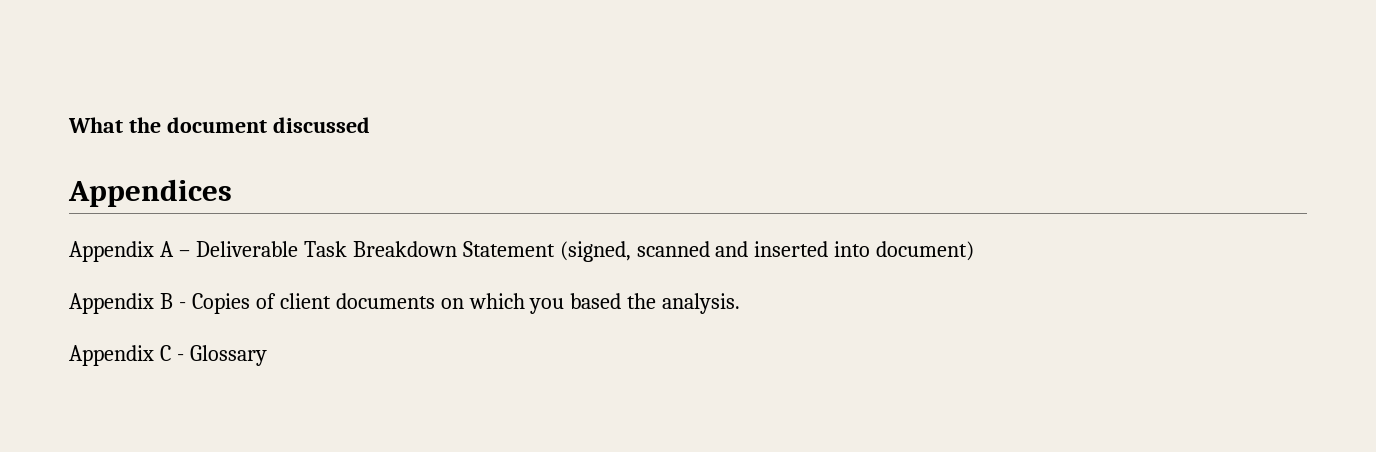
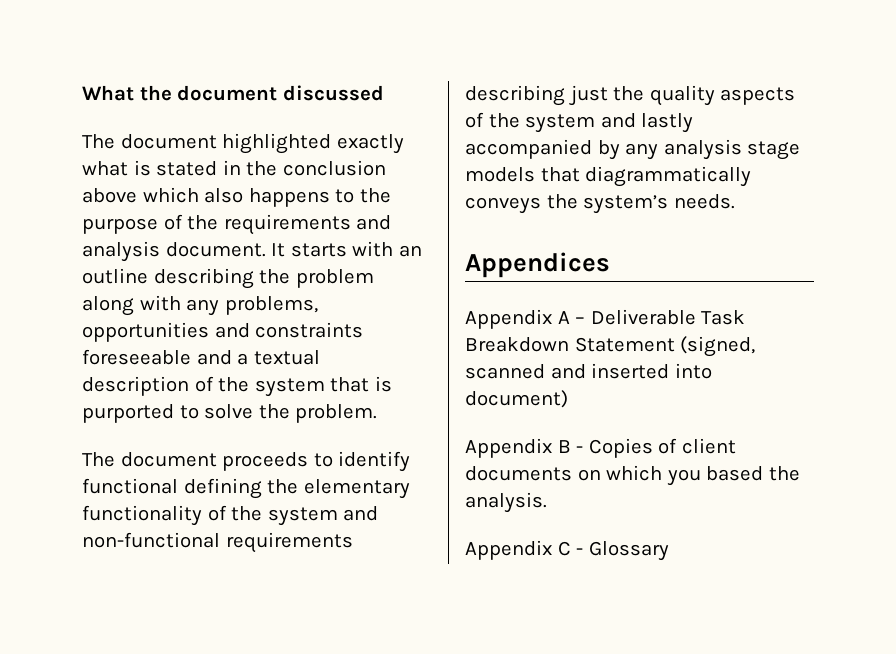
+ The document highlighted exactly what is stated in the conclusion above which also happens to the purpose of the requirements and analysis document. It starts with an outline describing the problem along with any problems, opportunities and constraints foreseeable and a textual description of the system that is purported to solve the problem.
+ The document proceeds to identify functional defining the elementary functionality of the system and non-functional requirements describing just the quality aspects of the system and lastly accompanied by any analysis stage models that diagrammatically conveys the system’s needs.

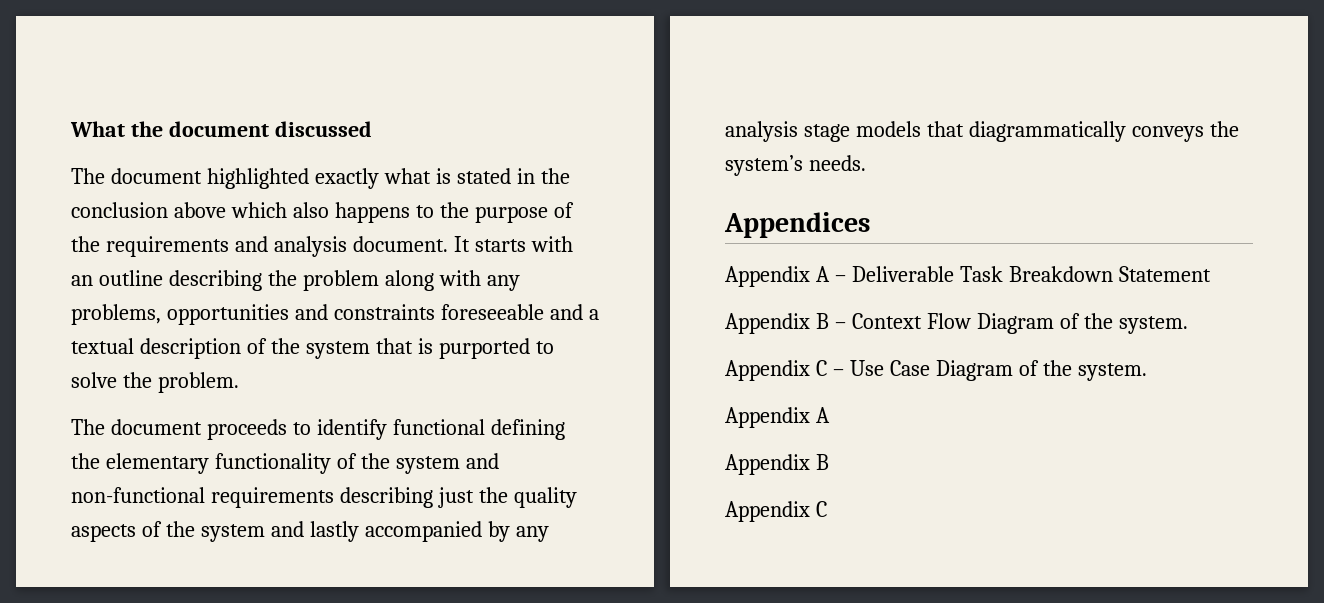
- Appendix A – Deliverable Task Breakdown Statement (signed, scanned and inserted into document)
- Appendix B - Copies of client documents on which you based the analysis.
- Appendix C - Glossary
+ Appendix A – Deliverable Task Breakdown Statement
+ Appendix B – Context Flow Diagram of the system.
+ Appendix C – Use Case Diagram of the system.
+ Appendix A
+ Appendix B
+ Appendix C

